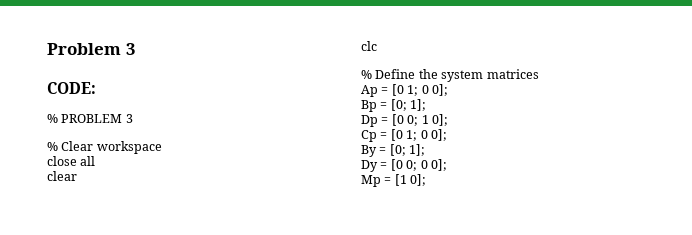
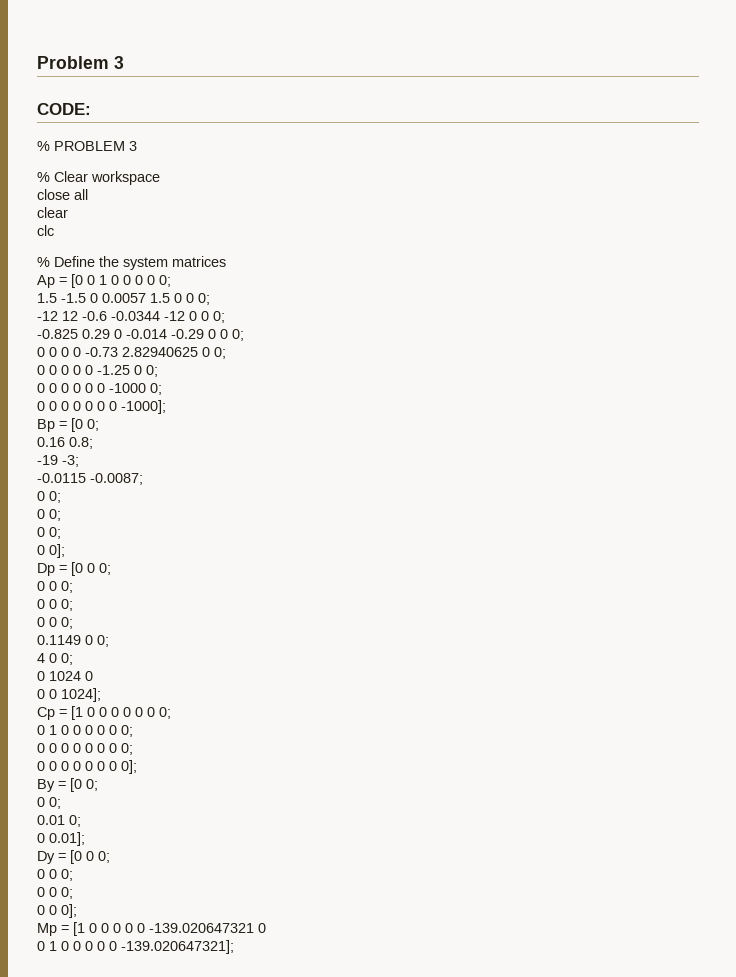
- Ap = [0 1; 0 0];
- Bp = [0; 1];
+ Ap = [0 0 1 0 0 0 0 0;
+ 1.5 -1.5 0 0.0057 1.5 0 0 0;
+ -12 12 -0.6 -0.0344 -12 0 0 0;
+ -0.825 0.29 0 -0.014 -0.29 0 0 0;
+ 0 0 0 0 -0.73 2.82940625 0 0;
+ 0 0 0 0 0 -1.25 0 0;
+ 0 0 0 0 0 0 -1000 0;
+ 0 0 0 0 0 0 0 -1000];
+ Bp = [0 0;
+ 0.16 0.8;
+ -19 -3;
+ -0.0115 -0.0087;
+ 0 0;
+ 0 0;
+ 0 0;
+ 0 0];
- Dp = [0 0; 1 0];
- Cp = [0 1; 0 0];
- By = [0; 1];
+ Dp = [0 0 0;
+ 0 0 0;
+ 0 0 0;
+ 0 0 0;
+ 0.1149 0 0;
+ 4 0 0;
+ 0 1024 0
+ 0 0 1024];
+ Cp = [1 0 0 0 0 0 0 0;
+ 0 1 0 0 0 0 0 0;
+ 0 0 0 0 0 0 0 0;
+ 0 0 0 0 0 0 0 0];
+ By = [0 0;
+ 0 0;
+ 0.01 0;
+ 0 0.01];
- Dy = [0 0; 0 0];
+ Dy = [0 0 0;
+ 0 0 0;
+ 0 0 0;
+ 0 0 0];
- Mp = [1 0];
+ Mp = [1 0 0 0 0 0 -139.020647321 0
+ 0 1 0 0 0 0 0 -139.020647321];

